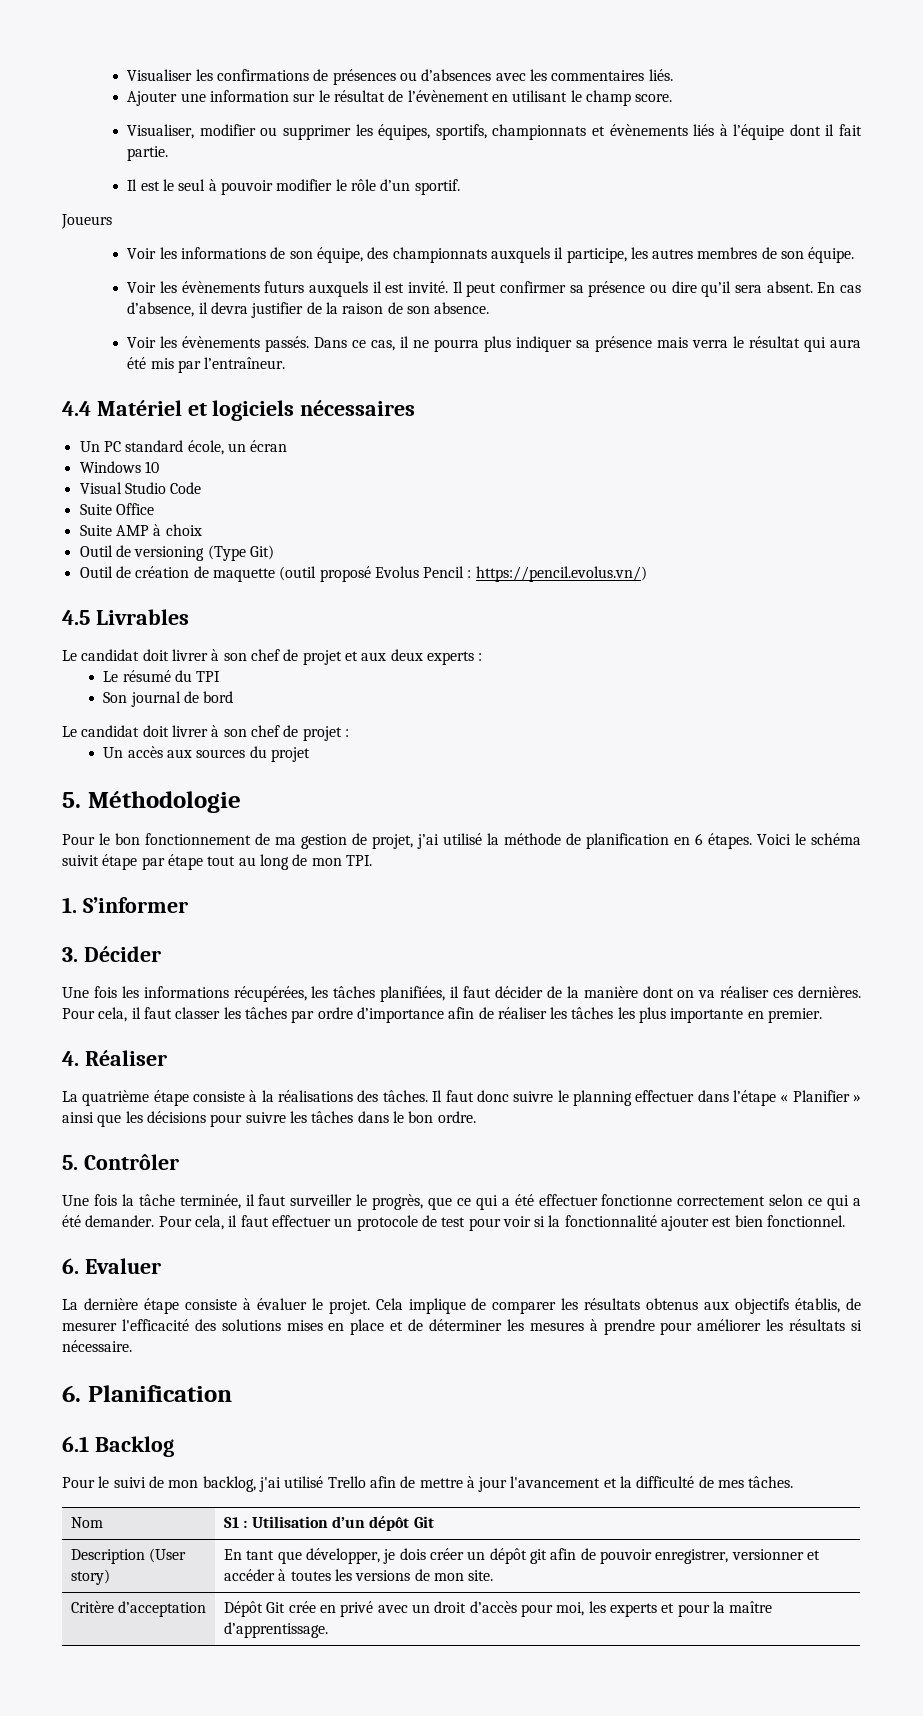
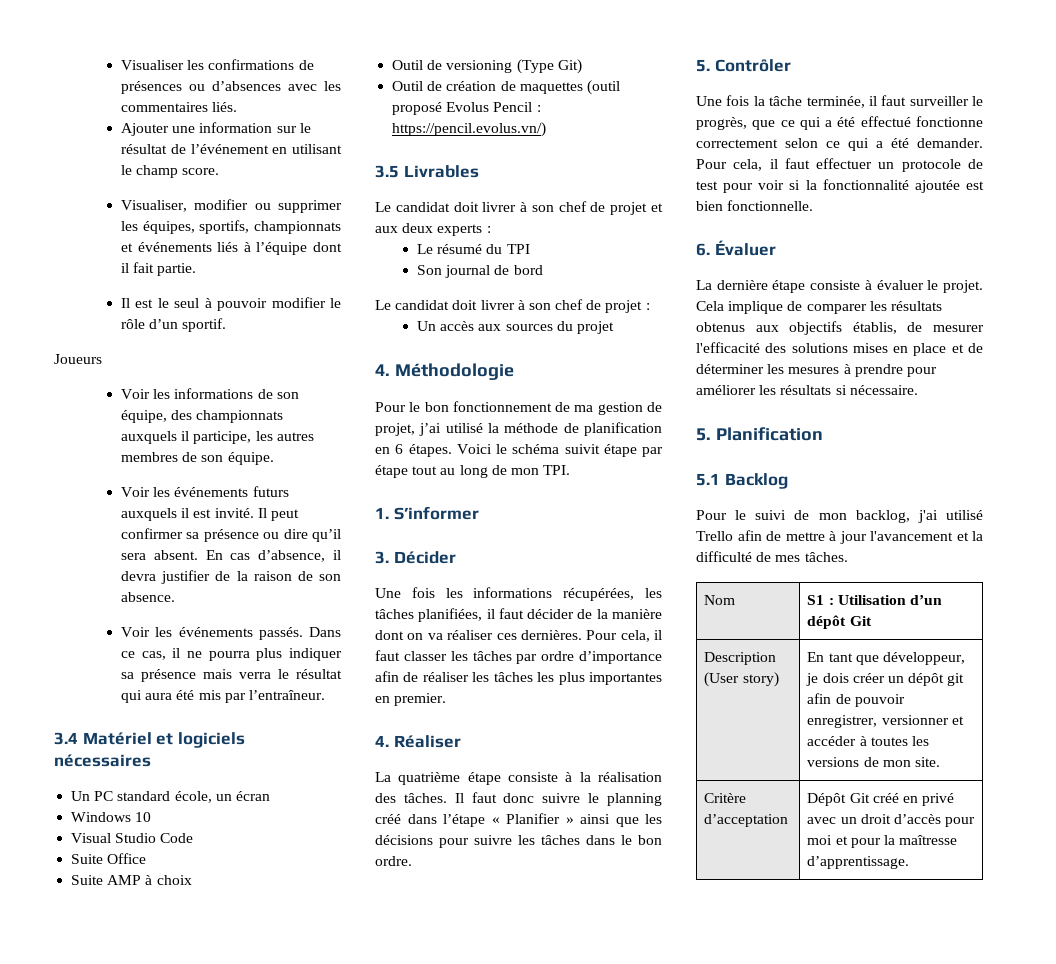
- Ajouter une information sur le résultat de l’évènement en utilisant le champ score.
+ Ajouter une information sur le résultat de l’événement en utilisant le champ score.
- Visualiser, modifier ou supprimer les équipes, sportifs, championnats et évènements liés à l’équipe dont il fait partie.
+ Visualiser, modifier ou supprimer les équipes, sportifs, championnats et événements liés à l’équipe dont il fait partie.
- Voir les évènements futurs auxquels il est invité.
+ Voir les événements futurs auxquels il est invité.
- Voir les évènements passés.
+ Voir les événements passés.
- 4.4 Matériel et logiciels nécessaires
+ 3.4 Matériel et logiciels nécessaires
- Outil de création de maquette (outil proposé Evolus Pencil : https://pencil.evolus.vn/)
+ Outil de création de maquettes (outil proposé Evolus Pencil : https://pencil.evolus.vn/)
- 4.5 Livrables
+ 3.5 Livrables
- 5. Méthodologie
+ 4. Méthodologie
- Pour cela, il faut classer les tâches par ordre d’importance afin de réaliser les tâches les plus importante en premier.
+ Pour cela, il faut classer les tâches par ordre d’importance afin de réaliser les tâches les plus importantes en premier.
- La quatrième étape consiste à la réalisations des tâches.
+ La quatrième étape consiste à la réalisation des tâches.
- Il faut donc suivre le planning effectuer dans l’étape « Planifier » ainsi que les décisions pour suivre les tâches dans le bon ordre.
+ Il faut donc suivre le planning créé dans l’étape « Planifier » ainsi que les décisions pour suivre les tâches dans le bon ordre.
- Une fois la tâche terminée, il faut surveiller le progrès, que ce qui a été effectuer fonctionne correctement selon ce qui a été demander.
+ Une fois la tâche terminée, il faut surveiller le progrès, que ce qui a été effectué fonctionne correctement selon ce qui a été demander.
- Pour cela, il faut effectuer un protocole de test pour voir si la fonctionnalité ajouter est bien fonctionnel.
- 6. Evaluer
+ Pour cela, il faut effectuer un protocole de test pour voir si la fonctionnalité ajoutée est bien fonctionnelle.
+ 6. Évaluer
- 6. Planification
+ 5. Planification
- 6.1 Backlog
+ 5.1 Backlog
- Description (User story) | En tant que développer, je dois créer un dépôt git afin de pouvoir enregistrer, versionner et accéder à toutes les versions de mon site.
+ Description (User story) | En tant que développeur, je dois créer un dépôt git afin de pouvoir enregistrer, versionner et accéder à toutes les versions de mon site.
- Critère d’acceptation | Dépôt Git crée en privé avec un droit d’accès pour moi, les experts et pour la maître d’apprentissage.
+ Critère d’acceptation | Dépôt Git créé en privé avec un droit d’accès pour moi et pour la maîtresse d’apprentissage.

